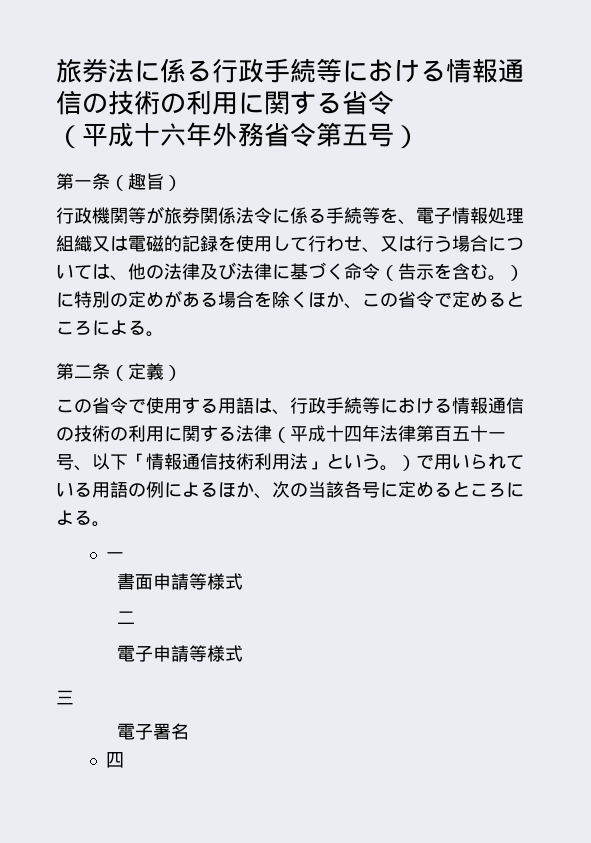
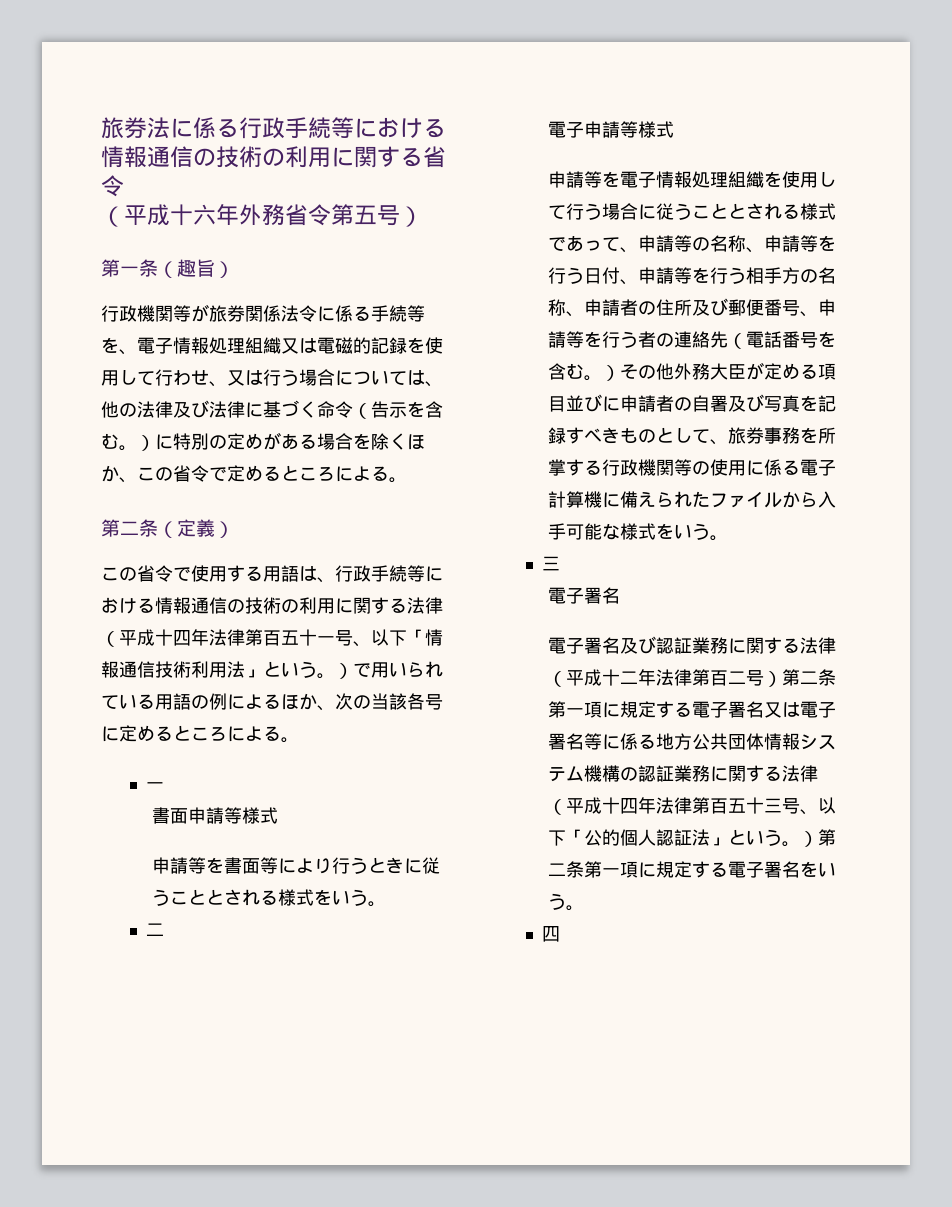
  書面申請等様式
+ 申請等を書面等により行うときに従うこととされる様式をいう。
  二
  電子申請等様式
+ 申請等を電子情報処理組織を使用して行う場合に従うこととされる様式であって、申請等の名称、申請等を行う日付、申請等を行う相手方の名称、申請者の住所及び郵便番号、申請等を行う者の連絡先（電話番号を含む。）その他外務大臣が定める項目並びに申請者の自署及び写真を記録すべきものとして、旅券事務を所掌する行政機関等の使用に係る電子計算機に備えられたファイルから入手可能な様式をいう。
  三
  電子署名
+ 電子署名及び認証業務に関する法律（平成十二年法律第百二号）第二条第一項に規定する電子署名又は電子署名等に係る地方公共団体情報システム機構の認証業務に関する法律（平成十四年法律第百五十三号、以下「公的個人認証法」という。）第二条第一項に規定する電子署名をいう。

